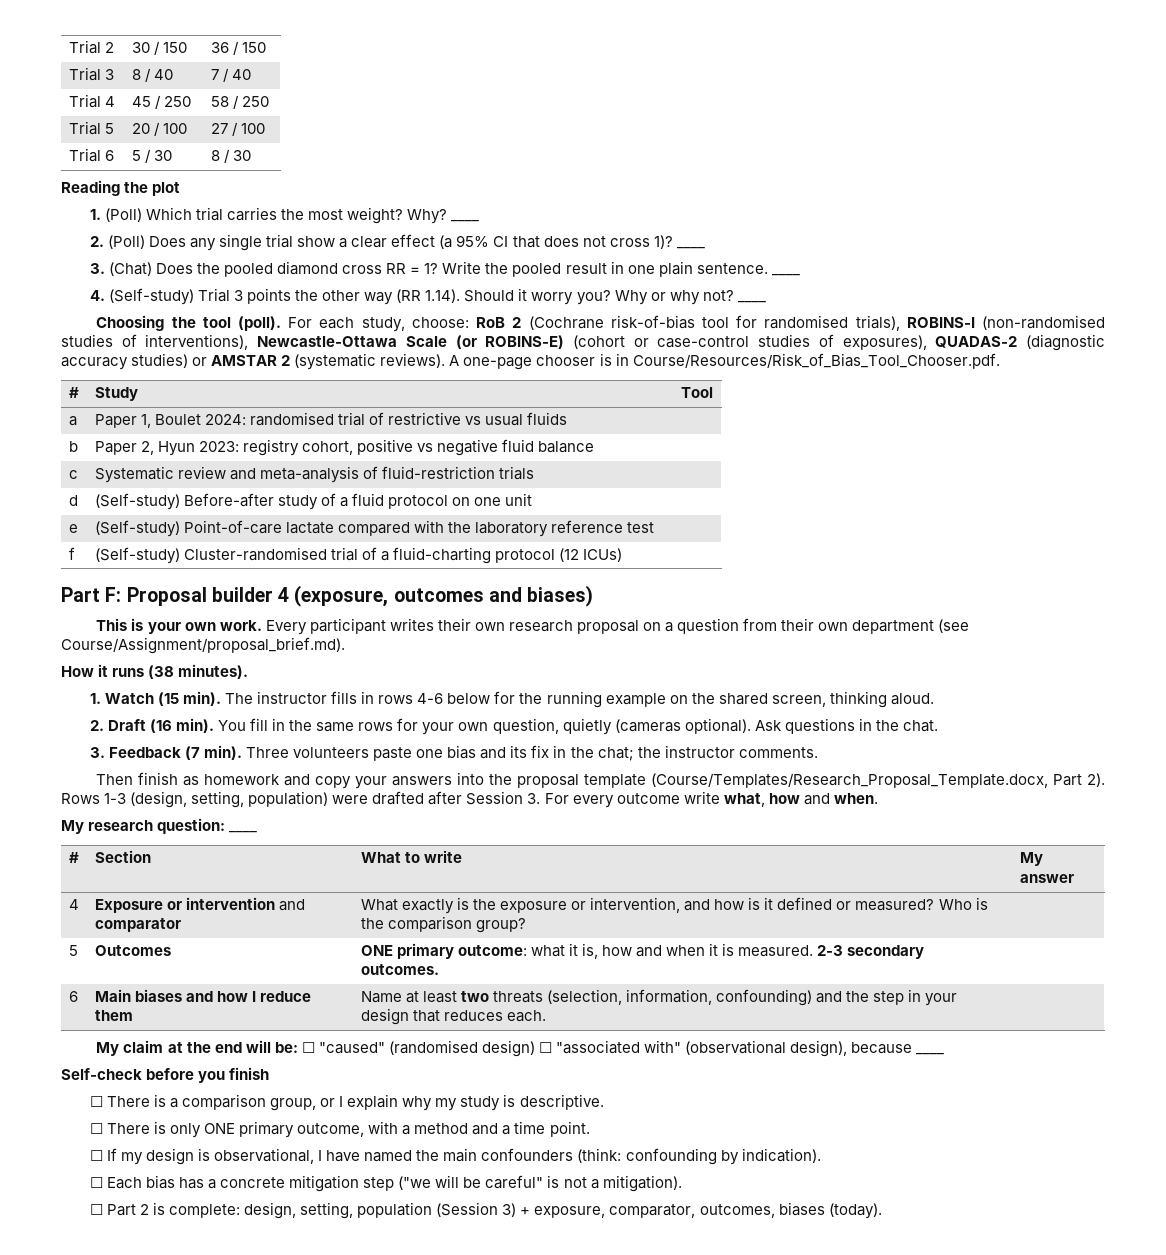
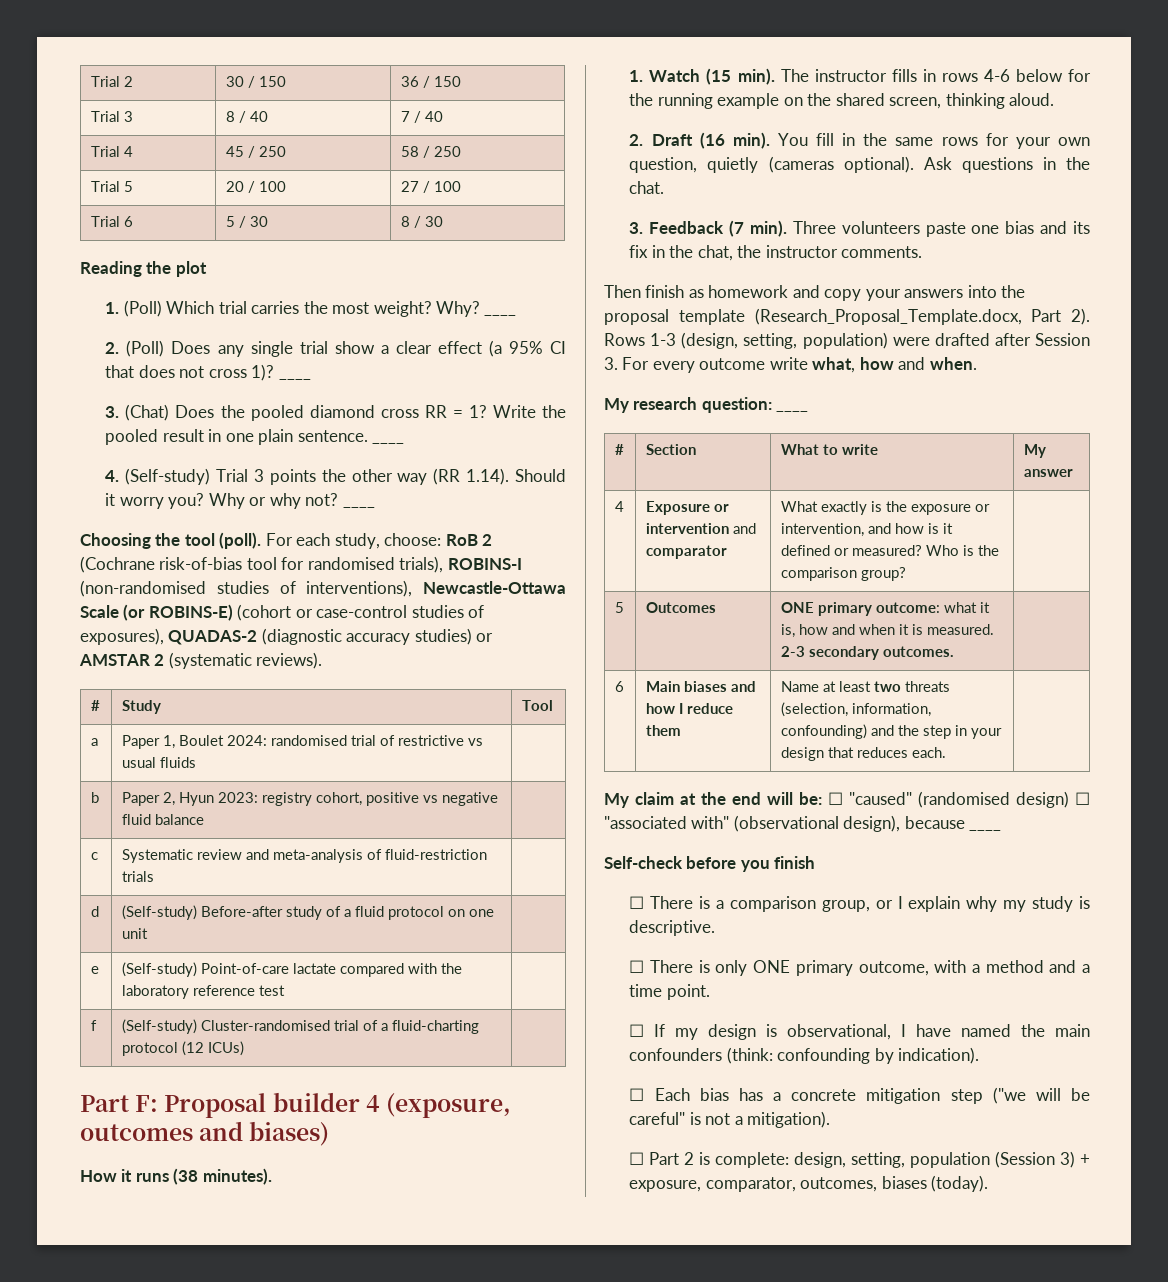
- A one-page chooser is in Course/Resources/Risk_of_Bias_Tool_Chooser.pdf.
- This is your own work. Every participant writes their own research proposal on a question from their own department (see Course/Assignment/proposal_brief.md).
- Three volunteers paste one bias and its fix in the chat; the instructor comments.
+ Three volunteers paste one bias and its fix in the chat, the instructor comments.
- Then finish as homework and copy your answers into the proposal template (Course/Templates/Research_Proposal_Template.docx, Part 2).
+ Then finish as homework and copy your answers into the proposal template (Research_Proposal_Template.docx, Part 2).

